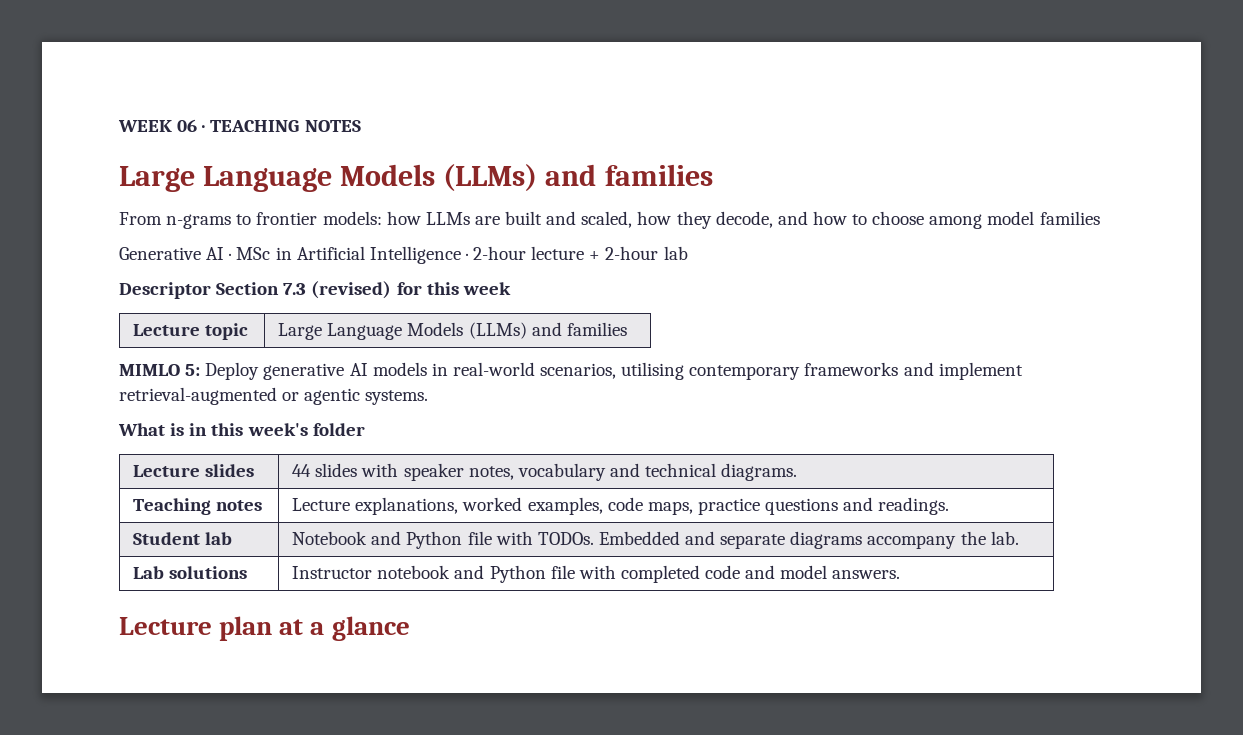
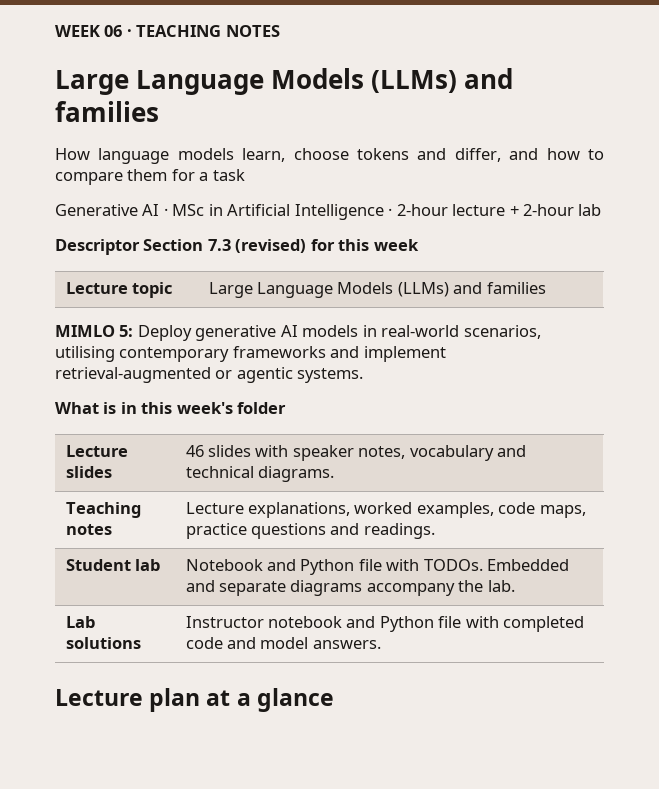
- From n-grams to frontier models: how LLMs are built and scaled, how they decode, and how to choose among model families
+ How language models learn, choose tokens and differ, and how to compare them for a task
- Lecture slides | 44 slides with speaker notes, vocabulary and technical diagrams.
+ Lecture slides | 46 slides with speaker notes, vocabulary and technical diagrams.

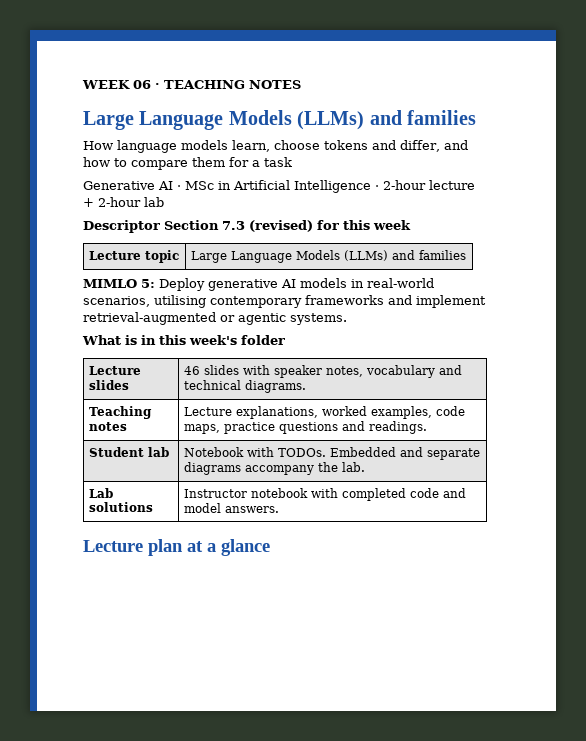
- Student lab | Notebook and Python file with TODOs. Embedded and separate diagrams accompany the lab.
+ Student lab | Notebook with TODOs. Embedded and separate diagrams accompany the lab.
- Lab solutions | Instructor notebook and Python file with completed code and model answers.
+ Lab solutions | Instructor notebook with completed code and model answers.

